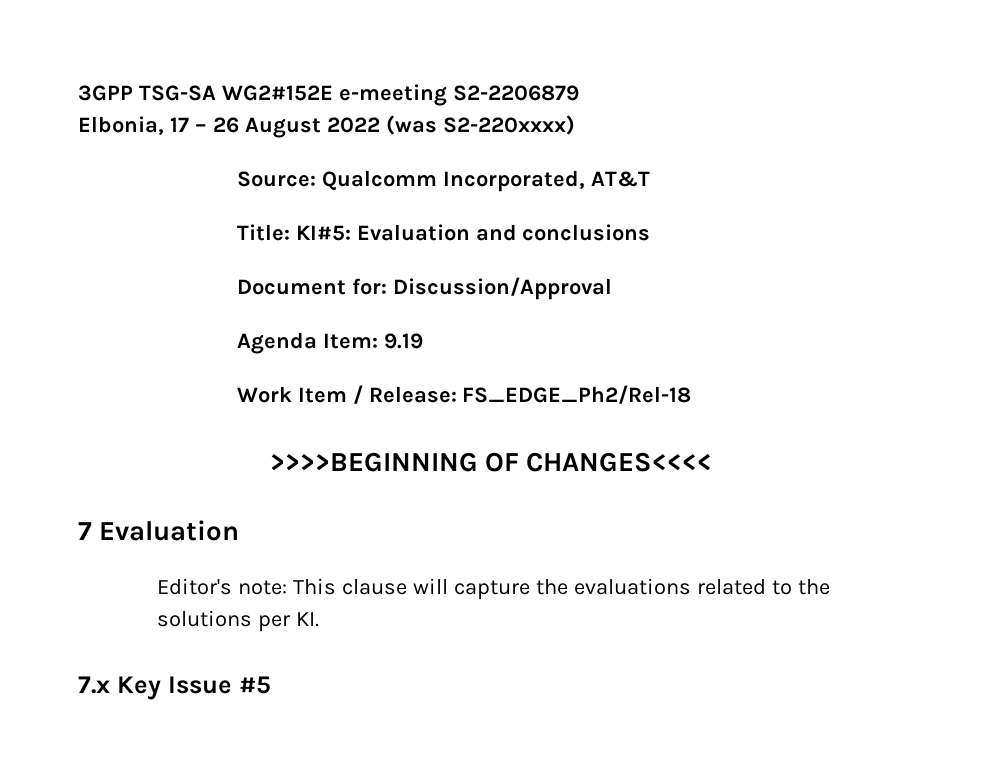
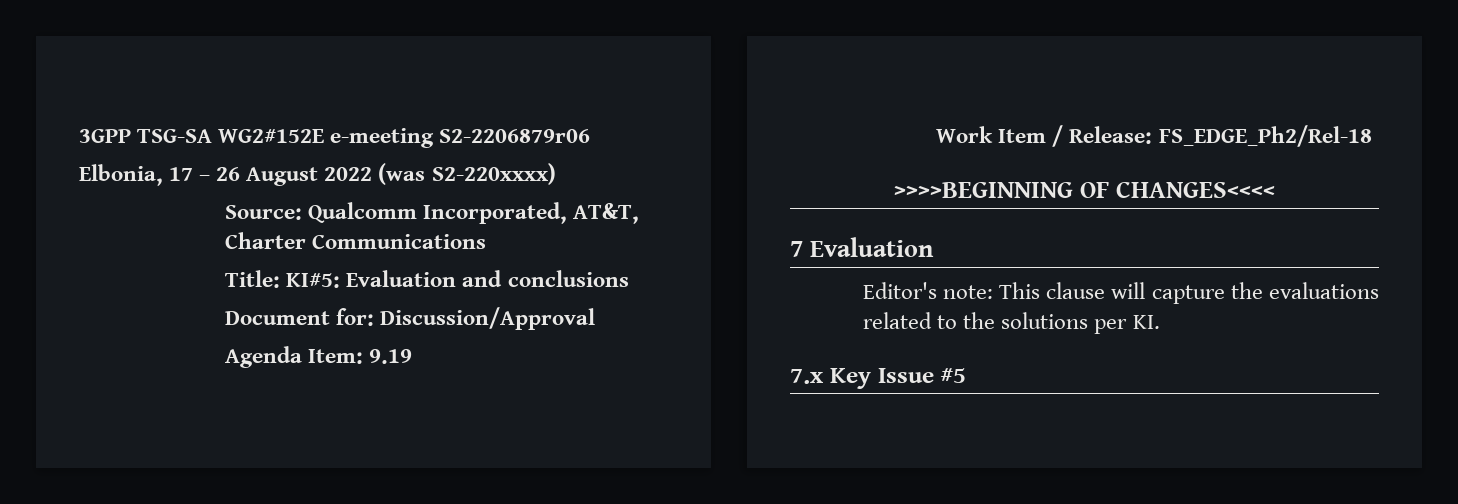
- 3GPP TSG-SA WG2#152E e-meeting S2-2206879
+ 3GPP TSG-SA WG2#152E e-meeting S2-2206879r06
- Source: Qualcomm Incorporated, AT&T
+ Source: Qualcomm Incorporated, AT&T, Charter Communications

